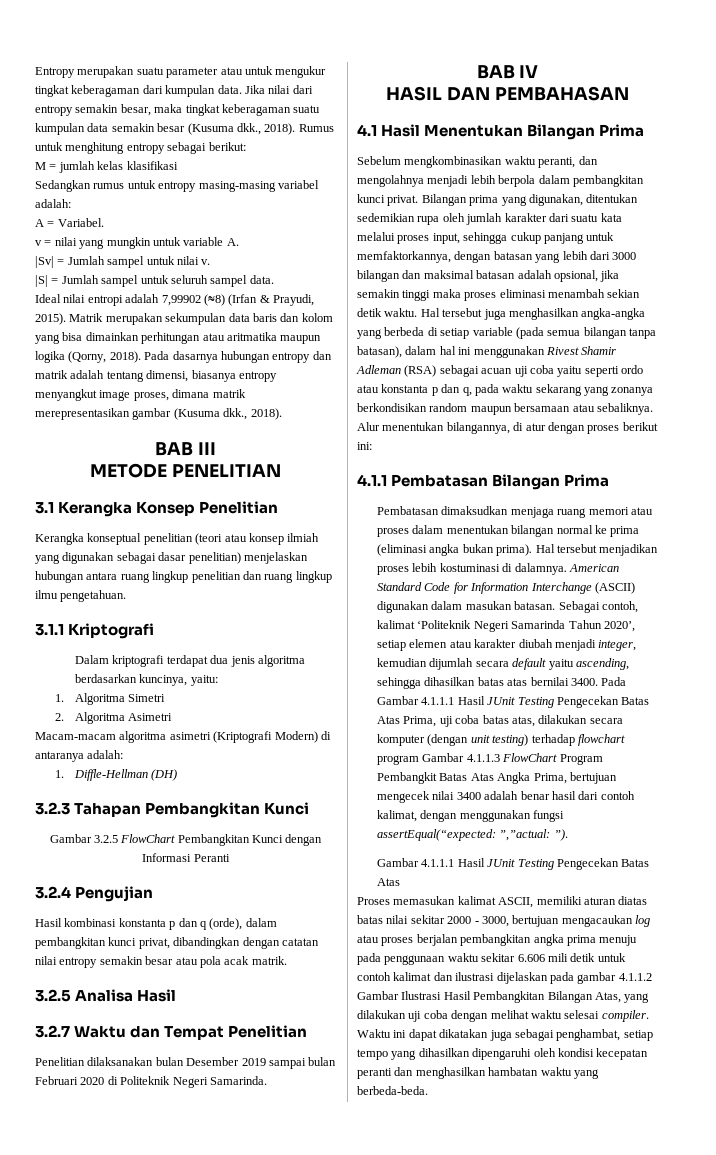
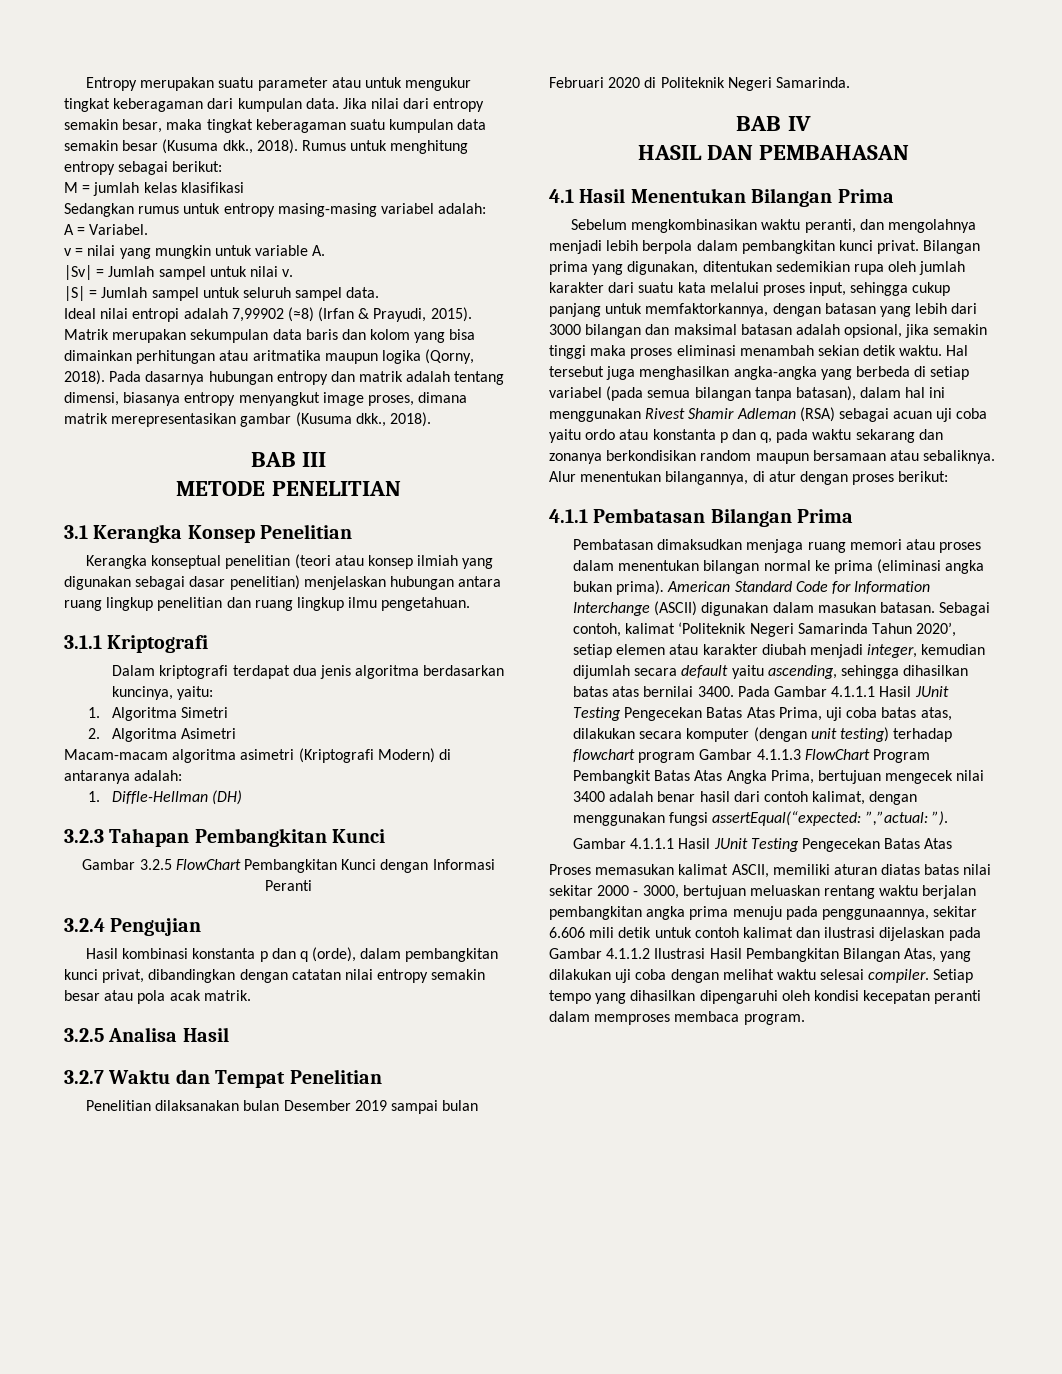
- Hal tersebut juga menghasilkan angka-angka yang berbeda di setiap variable (pada semua bilangan tanpa batasan), dalam hal ini menggunakan Rivest Shamir Adleman (RSA) sebagai acuan uji coba yaitu seperti ordo atau konstanta p dan q, pada waktu sekarang yang zonanya berkondisikan random maupun bersamaan atau sebaliknya.
+ Hal tersebut juga menghasilkan angka-angka yang berbeda di setiap variabel (pada semua bilangan tanpa batasan), dalam hal ini menggunakan Rivest Shamir Adleman (RSA) sebagai acuan uji coba yaitu ordo atau konstanta p dan q, pada waktu sekarang dan zonanya berkondisikan random maupun bersamaan atau sebaliknya.
- Alur menentukan bilangannya, di atur dengan proses berikut ini:
+ Alur menentukan bilangannya, di atur dengan proses berikut:
- Hal tersebut menjadikan proses lebih kostuminasi di dalamnya.
- Proses memasukan kalimat ASCII, memiliki aturan diatas batas nilai sekitar 2000 - 3000, bertujuan mengacaukan log atau proses berjalan pembangkitan angka prima menuju pada penggunaan waktu sekitar 6.606 mili detik untuk contoh kalimat dan ilustrasi dijelaskan pada gambar 4.1.1.2 Gambar Ilustrasi Hasil Pembangkitan Bilangan Atas, yang dilakukan uji coba dengan melihat waktu selesai compiler.
+ Proses memasukan kalimat ASCII, memiliki aturan diatas batas nilai sekitar 2000 - 3000, bertujuan meluaskan rentang waktu berjalan pembangkitan angka prima menuju pada penggunaannya, sekitar 6.606 mili detik untuk contoh kalimat dan ilustrasi dijelaskan pada Gambar 4.1.1.2 Ilustrasi Hasil Pembangkitan Bilangan Atas, yang dilakukan uji coba dengan melihat waktu selesai compiler.
- Waktu ini dapat dikatakan juga sebagai penghambat, setiap tempo yang dihasilkan dipengaruhi oleh kondisi kecepatan peranti dan menghasilkan hambatan waktu yang berbeda-beda.
+ Setiap tempo yang dihasilkan dipengaruhi oleh kondisi kecepatan peranti dalam memproses membaca program.

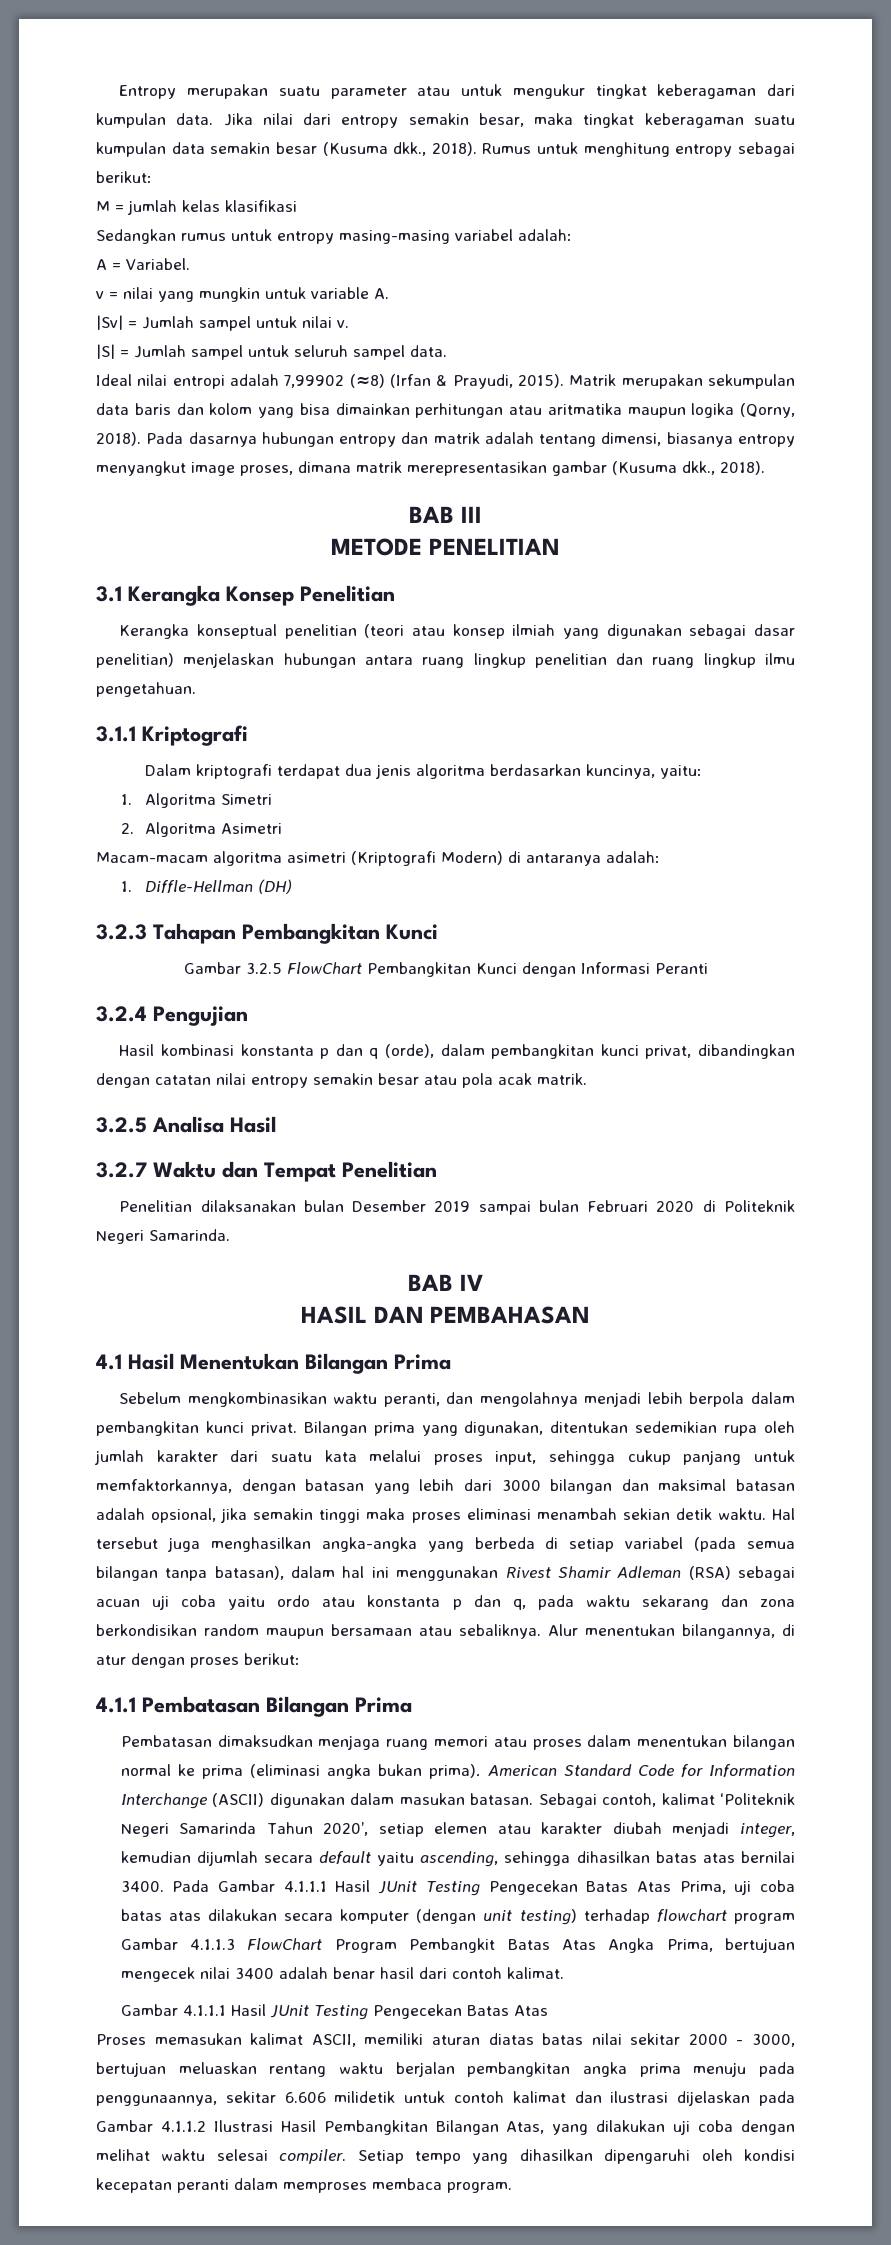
- Hal tersebut juga menghasilkan angka-angka yang berbeda di setiap variabel (pada semua bilangan tanpa batasan), dalam hal ini menggunakan Rivest Shamir Adleman (RSA) sebagai acuan uji coba yaitu ordo atau konstanta p dan q, pada waktu sekarang dan zonanya berkondisikan random maupun bersamaan atau sebaliknya.
+ Hal tersebut juga menghasilkan angka-angka yang berbeda di setiap variabel (pada semua bilangan tanpa batasan), dalam hal ini menggunakan Rivest Shamir Adleman (RSA) sebagai acuan uji coba yaitu ordo atau konstanta p dan q, pada waktu sekarang dan zona berkondisikan random maupun bersamaan atau sebaliknya.
- Pada Gambar 4.1.1.1 Hasil JUnit Testing Pengecekan Batas Atas Prima, uji coba batas atas, dilakukan secara komputer (dengan unit testing) terhadap flowchart program Gambar 4.1.1.3 FlowChart Program Pembangkit Batas Atas Angka Prima, bertujuan mengecek nilai 3400 adalah benar hasil dari contoh kalimat, dengan menggunakan fungsi assertEqual(“expected: ”,”actual: ”).
+ Pada Gambar 4.1.1.1 Hasil JUnit Testing Pengecekan Batas Atas Prima, uji coba batas atas dilakukan secara komputer (dengan unit testing) terhadap flowchart program Gambar 4.1.1.3 FlowChart Program Pembangkit Batas Atas Angka Prima, bertujuan mengecek nilai 3400 adalah benar hasil dari contoh kalimat.
- Proses memasukan kalimat ASCII, memiliki aturan diatas batas nilai sekitar 2000 - 3000, bertujuan meluaskan rentang waktu berjalan pembangkitan angka prima menuju pada penggunaannya, sekitar 6.606 mili detik untuk contoh kalimat dan ilustrasi dijelaskan pada Gambar 4.1.1.2 Ilustrasi Hasil Pembangkitan Bilangan Atas, yang dilakukan uji coba dengan melihat waktu selesai compiler.
+ Proses memasukan kalimat ASCII, memiliki aturan diatas batas nilai sekitar 2000 - 3000, bertujuan meluaskan rentang waktu berjalan pembangkitan angka prima menuju pada penggunaannya, sekitar 6.606 milidetik untuk contoh kalimat dan ilustrasi dijelaskan pada Gambar 4.1.1.2 Ilustrasi Hasil Pembangkitan Bilangan Atas, yang dilakukan uji coba dengan melihat waktu selesai compiler.

